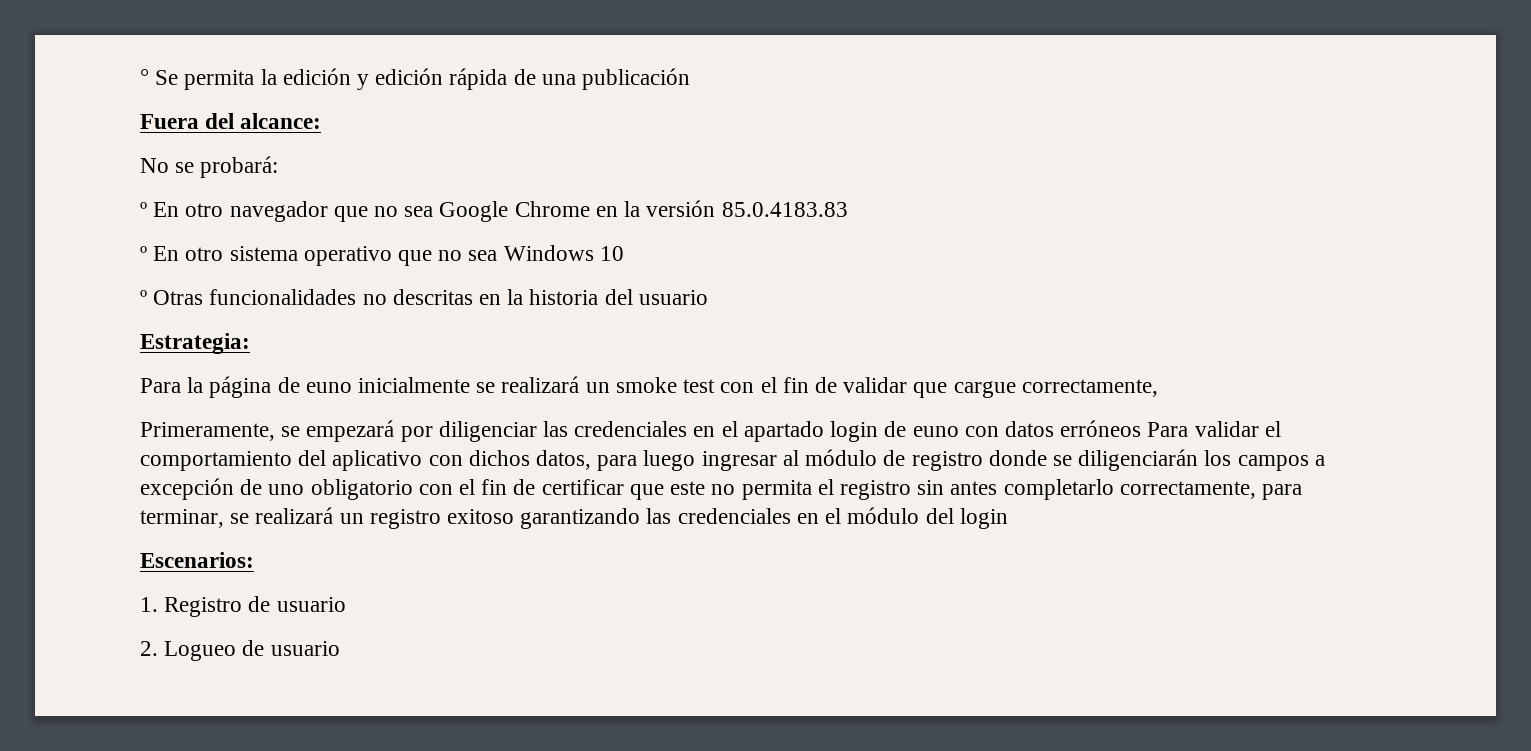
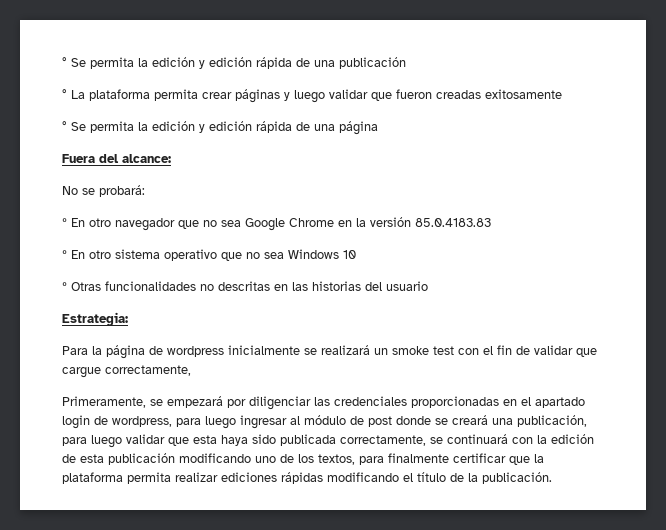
+ ° La plataforma permita crear páginas y luego validar que fueron creadas exitosamente
+ ° Se permita la edición y edición rápida de una página
- º Otras funcionalidades no descritas en la historia del usuario
+ º Otras funcionalidades no descritas en las historias del usuario
- Para la página de euno inicialmente se realizará un smoke test con el fin de validar que cargue correctamente,
+ Para la página de wordpress inicialmente se realizará un smoke test con el fin de validar que cargue correctamente,
- Primeramente, se empezará por diligenciar las credenciales en el apartado login de euno con datos erróneos Para validar el comportamiento del aplicativo con dichos datos, para luego ingresar al módulo de registro donde se diligenciarán los campos a excepción de uno obligatorio con el fin de certificar que este no permita el registro sin antes completarlo correctamente, para terminar, se realizará un registro exitoso garantizando las credenciales en el módulo del login
- Escenarios:
- 1. Registro de usuario
- 2. Logueo de usuario
+ Primeramente, se empezará por diligenciar las credenciales proporcionadas en el apartado login de wordpress, para luego ingresar al módulo de post donde se creará una publicación, para luego validar que esta haya sido publicada correctamente, se continuará con la edición de esta publicación modificando uno de los textos, para finalmente certificar que la plataforma permita realizar ediciones rápidas modificando el título de la publicación.

